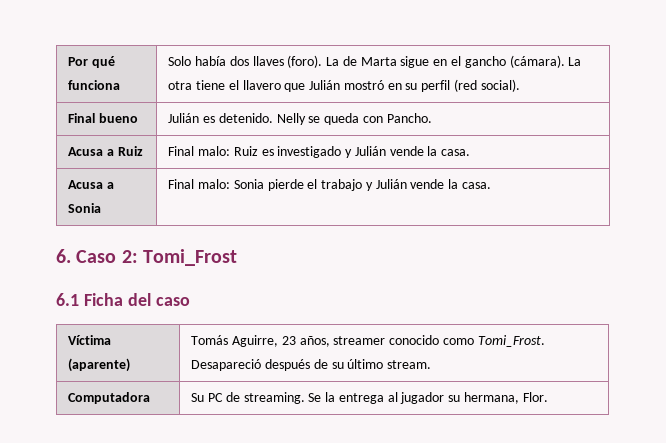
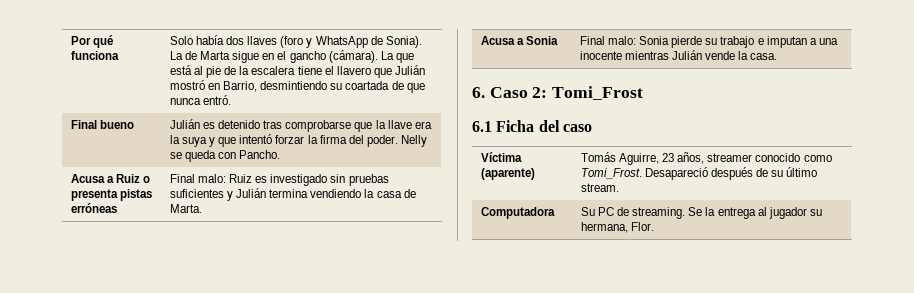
- Solo había dos llaves (foro).
+ Solo había dos llaves (foro y WhatsApp de Sonia).
- La otra tiene el llavero que Julián mostró en su perfil (red social).
- Final bueno | Julián es detenido. Nelly se queda con Pancho.
+ La que está al pie de la escalera tiene el llavero que Julián mostró en Barrio, desmintiendo su coartada de que nunca entró.
+ Final bueno | Julián es detenido tras comprobarse que la llave era la suya y que intentó forzar la firma del poder. Nelly se queda con Pancho.
- Acusa a Ruiz | Final malo: Ruiz es investigado y Julián vende la casa.
+ Acusa a Ruiz o presenta pistas erróneas | Final malo: Ruiz es investigado sin pruebas suficientes y Julián termina vendiendo la casa de Marta.
- Acusa a Sonia | Final malo: Sonia pierde el trabajo y Julián vende la casa.
+ Acusa a Sonia | Final malo: Sonia pierde su trabajo e imputan a una inocente mientras Julián vende la casa.

